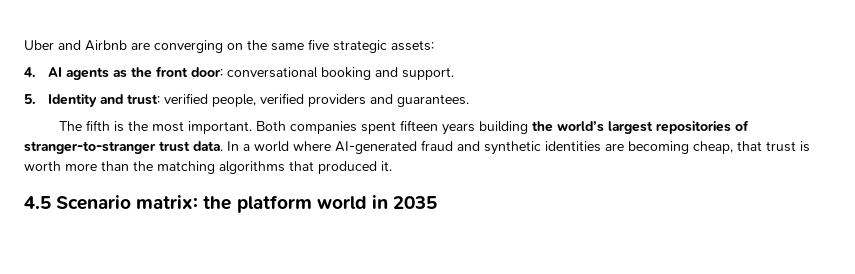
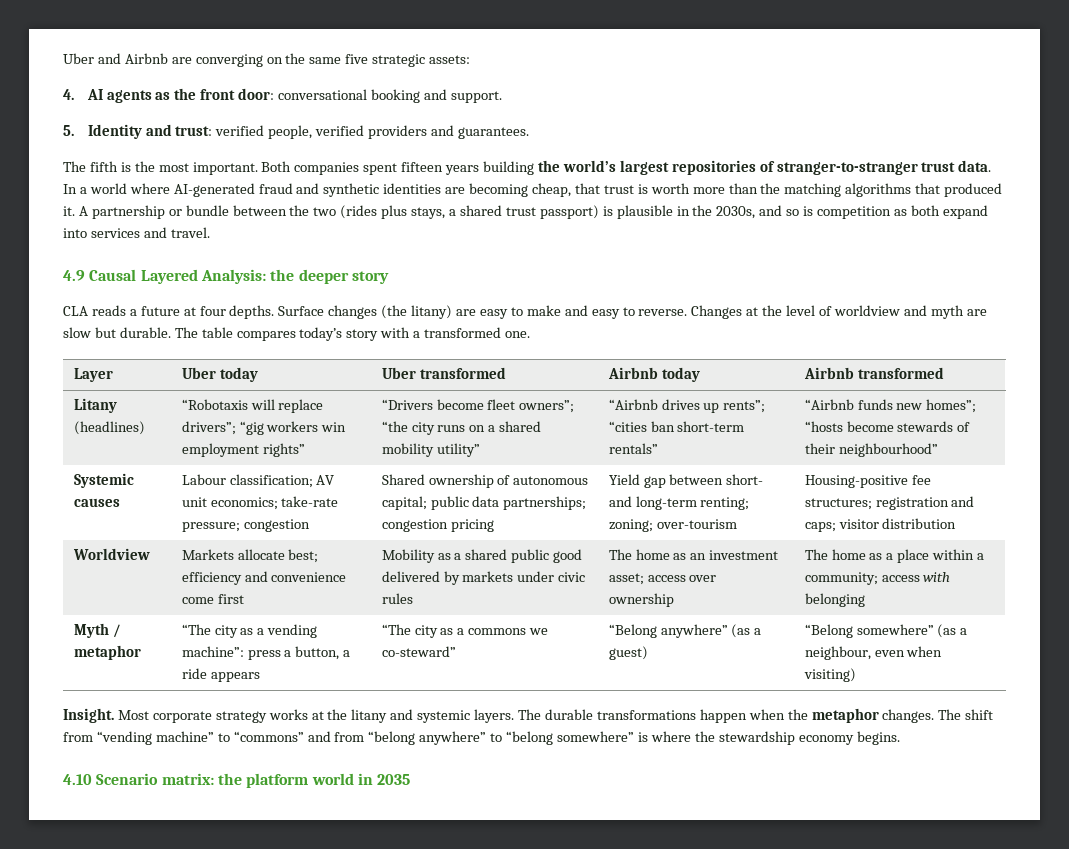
- In a world where AI-generated fraud and synthetic identities are becoming cheap, that trust is worth more than the matching algorithms that produced it.
- 4.5 Scenario matrix: the platform world in 2035
+ In a world where AI-generated fraud and synthetic identities are becoming cheap, that trust is worth more than the matching algorithms that produced it. A partnership or bundle between the two (rides plus stays, a shared trust passport) is plausible in the 2030s, and so is competition as both expand into services and travel.
+ 4.9 Causal Layered Analysis: the deeper story
+ CLA reads a future at four depths. Surface changes (the litany) are easy to make and easy to reverse. Changes at the level of worldview and myth are slow but durable. The table compares today’s story with a transformed one.
+ Layer | Uber today | Uber transformed | Airbnb today | Airbnb transformed
+ Litany (headlines) | “Robotaxis will replace drivers”; “gig workers win employment rights” | “Drivers become fleet owners”; “the city runs on a shared mobility utility” | “Airbnb drives up rents”; “cities ban short-term rentals” | “Airbnb funds new homes”; “hosts become stewards of their neighbourhood”
+ Systemic causes | Labour classification; AV unit economics; take-rate pressure; congestion | Shared ownership of autonomous capital; public data partnerships; congestion pricing | Yield gap between short- and long-term renting; zoning; over-tourism | Housing-positive fee structures; registration and caps; visitor distribution
+ Worldview | Markets allocate best; efficiency and convenience come first | Mobility as a shared public good delivered by markets under civic rules | The home as an investment asset; access over ownership | The home as a place within a community; access with belonging
+ Myth / metaphor | “The city as a vending machine”: press a button, a ride appears | “The city as a commons we co-steward” | “Belong anywhere” (as a guest) | “Belong somewhere” (as a neighbour, even when visiting)
+ Insight. Most corporate strategy works at the litany and systemic layers. The durable transformations happen when the metaphor changes. The shift from “vending machine” to “commons” and from “belong anywhere” to “belong somewhere” is where the stewardship economy begins.
+ 4.10 Scenario matrix: the platform world in 2035

